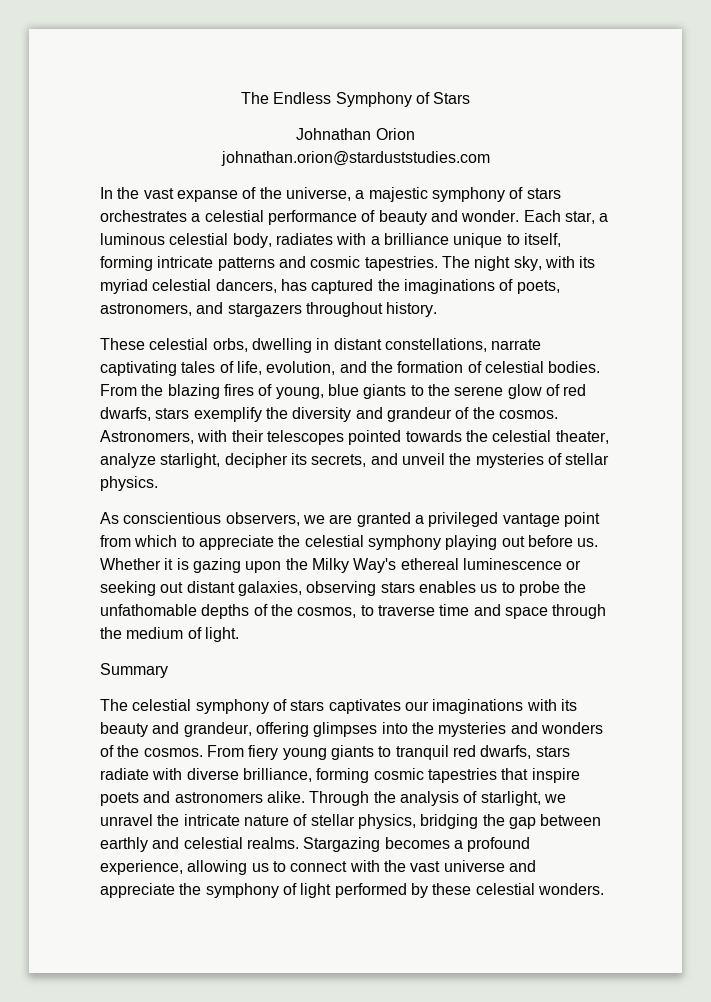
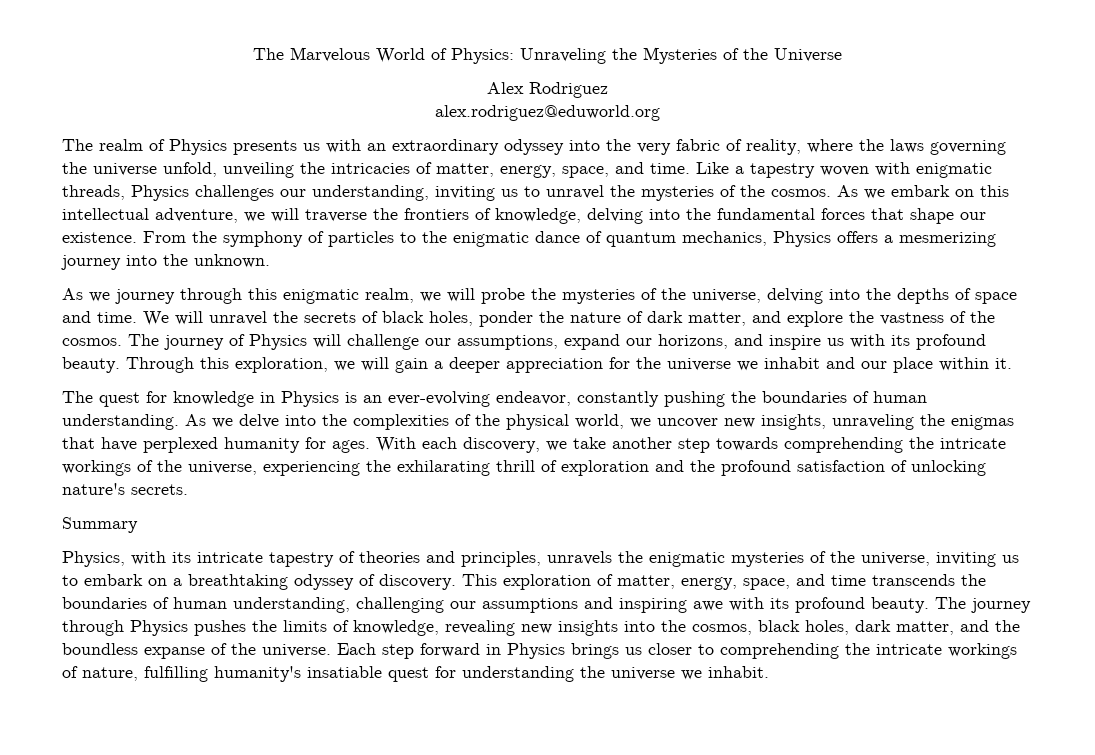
- The Endless Symphony of Stars
- Johnathan Orion
- johnathan.orion@starduststudies.com
- In the vast expanse of the universe, a majestic symphony of stars orchestrates a celestial performance of beauty and wonder. Each star, a luminous celestial body, radiates with a brilliance unique to itself, forming intricate patterns and cosmic tapestries. The night sky, with its myriad celestial dancers, has captured the imaginations of poets, astronomers, and stargazers throughout history.
- These celestial orbs, dwelling in distant constellations, narrate captivating tales of life, evolution, and the formation of celestial bodies. From the blazing fires of young, blue giants to the serene glow of red dwarfs, stars exemplify the diversity and grandeur of the cosmos. Astronomers, with their telescopes pointed towards the celestial theater, analyze starlight, decipher its secrets, and unveil the mysteries of stellar physics.
- As conscientious observers, we are granted a privileged vantage point from which to appreciate the celestial symphony playing out before us. Whether it is gazing upon the Milky Way's ethereal luminescence or seeking out distant galaxies, observing stars enables us to probe the unfathomable depths of the cosmos, to traverse time and space through the medium of light.
+ The Marvelous World of Physics: Unraveling the Mysteries of the Universe
+ Alex Rodriguez
+ alex.rodriguez@eduworld.org
+ The realm of Physics presents us with an extraordinary odyssey into the very fabric of reality, where the laws governing the universe unfold, unveiling the intricacies of matter, energy, space, and time. Like a tapestry woven with enigmatic threads, Physics challenges our understanding, inviting us to unravel the mysteries of the cosmos. As we embark on this intellectual adventure, we will traverse the frontiers of knowledge, delving into the fundamental forces that shape our existence. From the symphony of particles to the enigmatic dance of quantum mechanics, Physics offers a mesmerizing journey into the unknown.
+ As we journey through this enigmatic realm, we will probe the mysteries of the universe, delving into the depths of space and time. We will unravel the secrets of black holes, ponder the nature of dark matter, and explore the vastness of the cosmos. The journey of Physics will challenge our assumptions, expand our horizons, and inspire us with its profound beauty. Through this exploration, we will gain a deeper appreciation for the universe we inhabit and our place within it.
+ The quest for knowledge in Physics is an ever-evolving endeavor, constantly pushing the boundaries of human understanding. As we delve into the complexities of the physical world, we uncover new insights, unraveling the enigmas that have perplexed humanity for ages. With each discovery, we take another step towards comprehending the intricate workings of the universe, experiencing the exhilarating thrill of exploration and the profound satisfaction of unlocking nature's secrets.
  Summary
- The celestial symphony of stars captivates our imaginations with its beauty and grandeur, offering glimpses into the mysteries and wonders of the cosmos. From fiery young giants to tranquil red dwarfs, stars radiate with diverse brilliance, forming cosmic tapestries that inspire poets and astronomers alike. Through the analysis of starlight, we unravel the intricate nature of stellar physics, bridging the gap between earthly and celestial realms. Stargazing becomes a profound experience, allowing us to connect with the vast universe and appreciate the symphony of light performed by these celestial wonders.
+ Physics, with its intricate tapestry of theories and principles, unravels the enigmatic mysteries of the universe, inviting us to embark on a breathtaking odyssey of discovery. This exploration of matter, energy, space, and time transcends the boundaries of human understanding, challenging our assumptions and inspiring awe with its profound beauty. The journey through Physics pushes the limits of knowledge, revealing new insights into the cosmos, black holes, dark matter, and the boundless expanse of the universe. Each step forward in Physics brings us closer to comprehending the intricate workings of nature, fulfilling humanity's insatiable quest for understanding the universe we inhabit.

